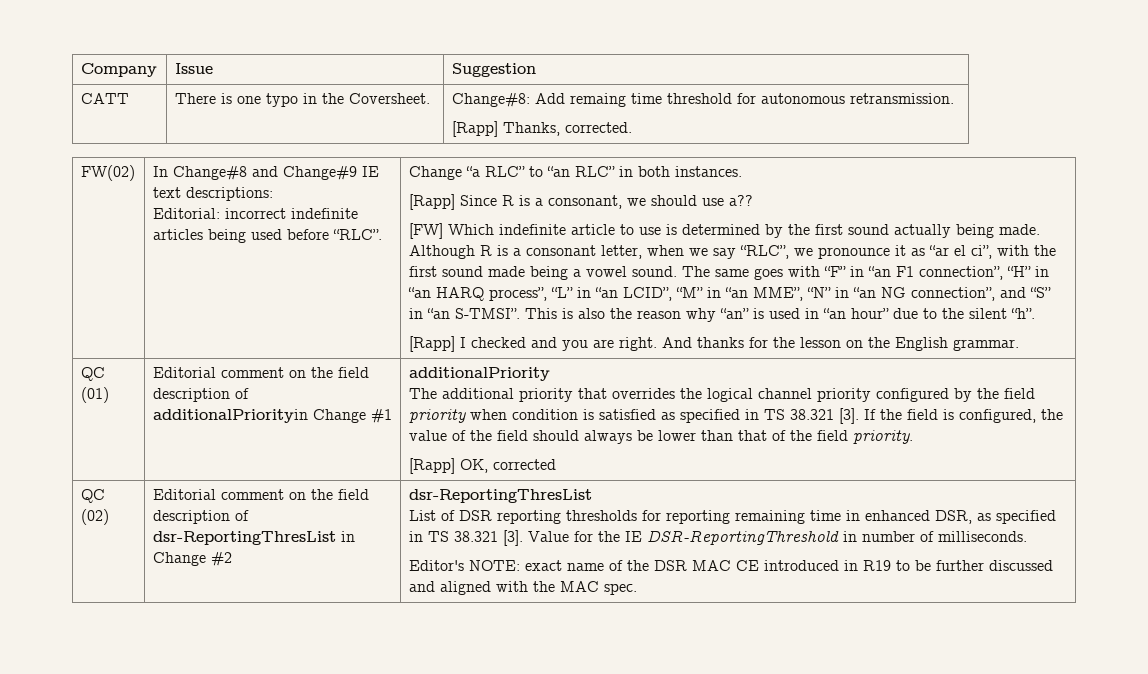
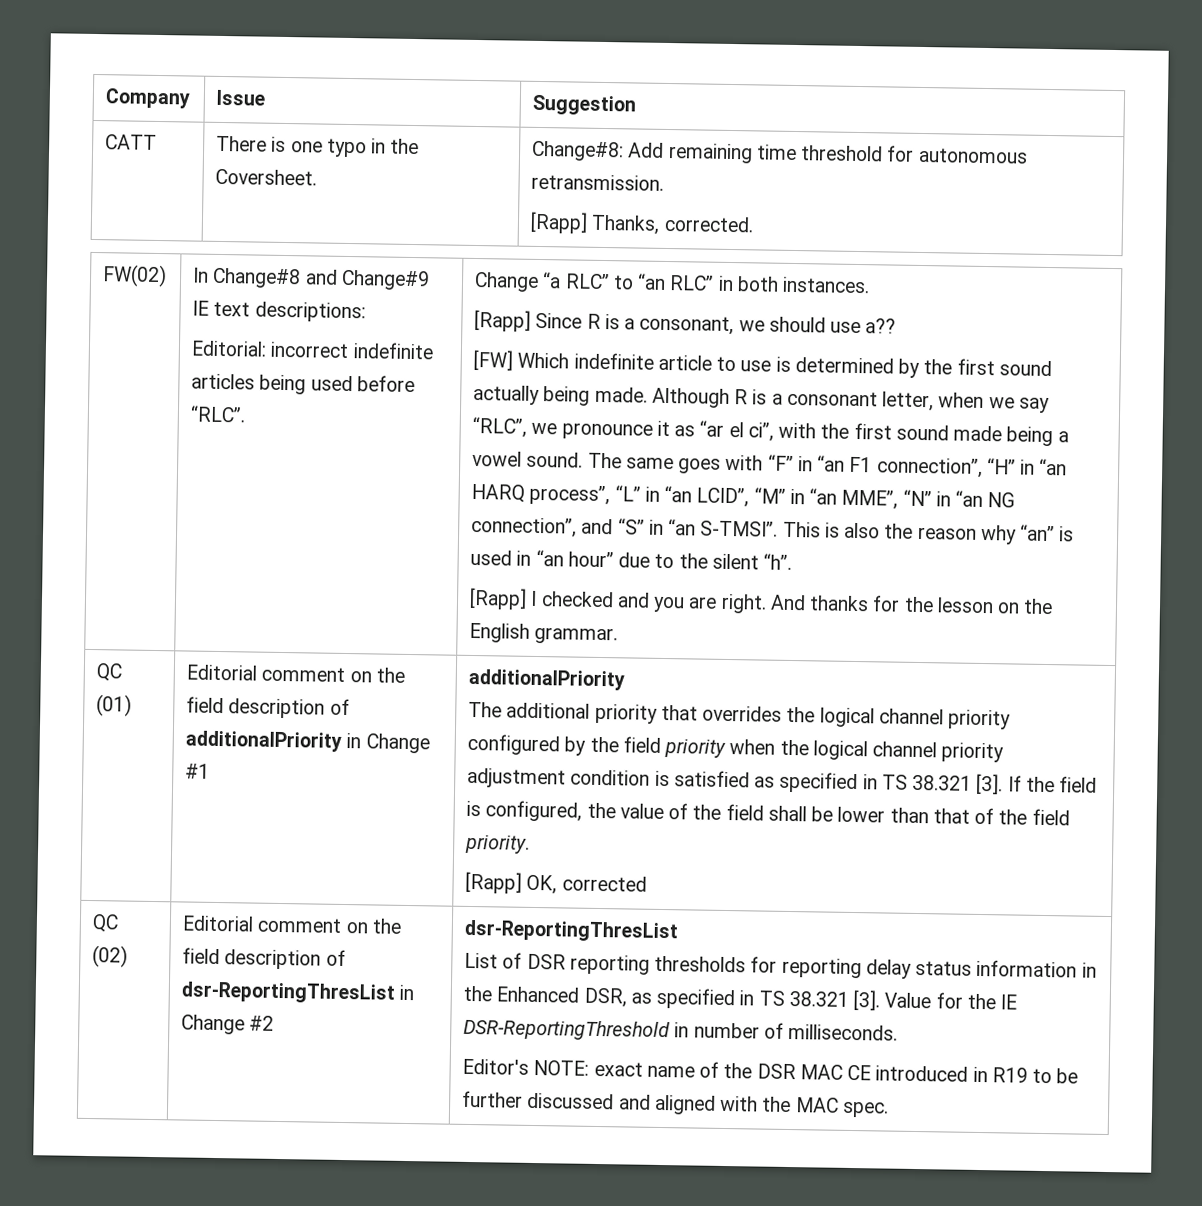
- CATT | There is one typo in the Coversheet. | Change#8: Add remaing time threshold for autonomous retransmission.
+ CATT | There is one typo in the Coversheet. | Change#8: Add remaining time threshold for autonomous retransmission.
- Editorial comment on the field description of additionalPriorityin Change #1
+ Editorial comment on the field description of additionalPriority in Change #1
- The additional priority that overrides the logical channel priority configured by the field priority when condition is satisfied as specified in TS 38.321 [3].
+ The additional priority that overrides the logical channel priority configured by the field priority when the logical channel priority adjustment condition is satisfied as specified in TS 38.321 [3].
- If the field is configured, the value of the field should always be lower than that of the field priority.
+ If the field is configured, the value of the field shall be lower than that of the field priority.
- List of DSR reporting thresholds for reporting remaining time in enhanced DSR, as specified in TS 38.321 [3].
+ List of DSR reporting thresholds for reporting delay status information in the Enhanced DSR, as specified in TS 38.321 [3].

